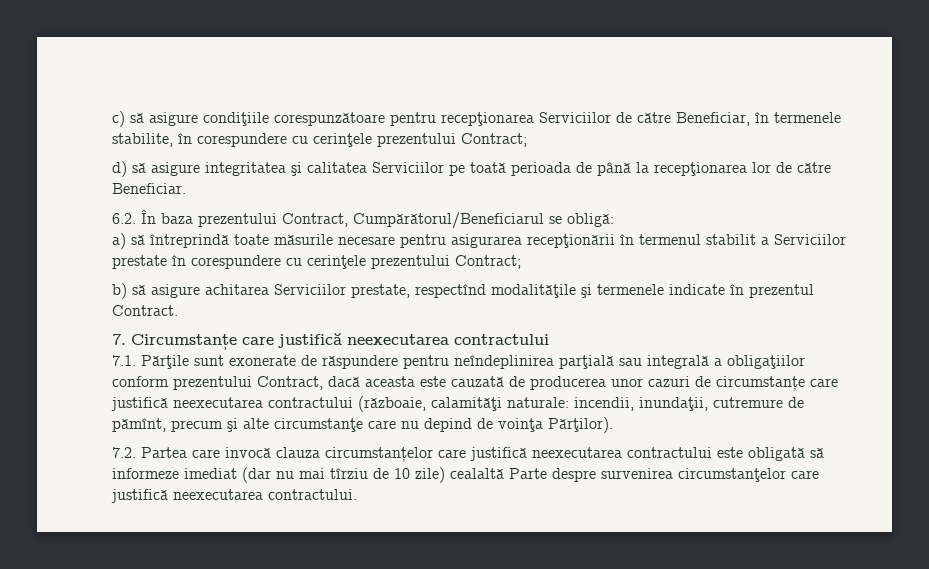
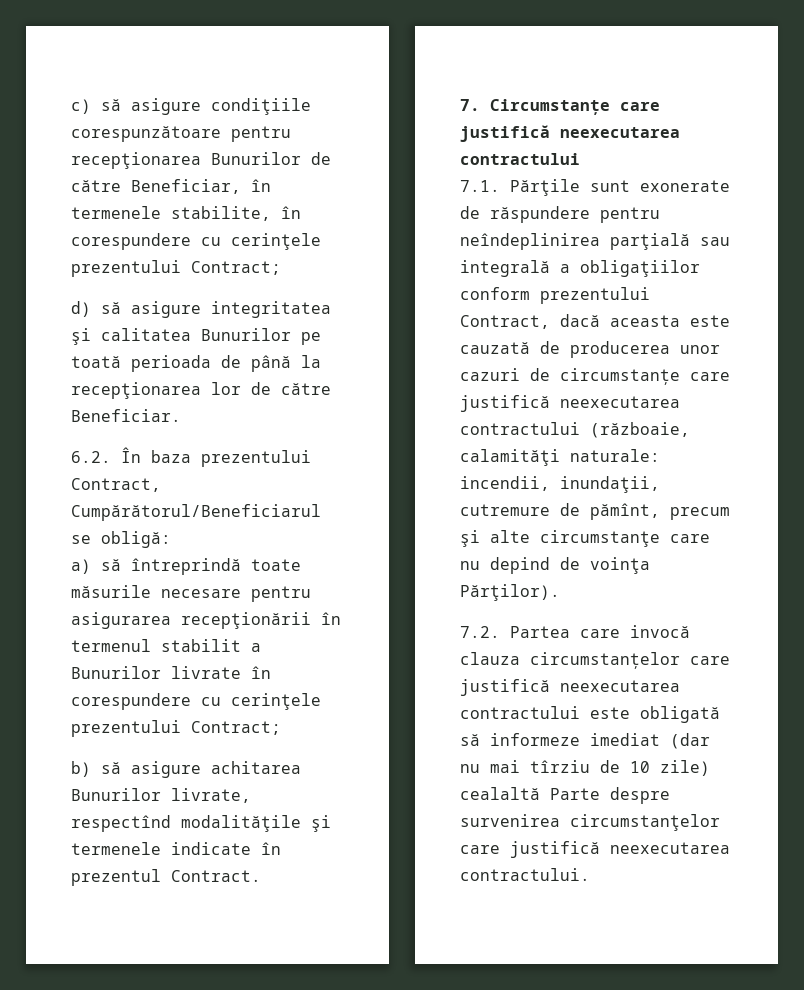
- c) să asigure condiţiile corespunzătoare pentru recepţionarea Serviciilor de către Beneficiar, în termenele stabilite, în corespundere cu cerinţele prezentului Contract;
+ c) să asigure condiţiile corespunzătoare pentru recepţionarea Bunurilor de către Beneficiar, în termenele stabilite, în corespundere cu cerinţele prezentului Contract;
- d) să asigure integritatea şi calitatea Serviciilor pe toată perioada de până la recepţionarea lor de către Beneficiar.
+ d) să asigure integritatea şi calitatea Bunurilor pe toată perioada de până la recepţionarea lor de către Beneficiar.
- a) să întreprindă toate măsurile necesare pentru asigurarea recepţionării în termenul stabilit a Serviciilor prestate în corespundere cu cerinţele prezentului Contract;
+ a) să întreprindă toate măsurile necesare pentru asigurarea recepţionării în termenul stabilit a Bunurilor livrate în corespundere cu cerinţele prezentului Contract;
- b) să asigure achitarea Serviciilor prestate, respectînd modalităţile şi termenele indicate în prezentul Contract.
+ b) să asigure achitarea Bunurilor livrate, respectînd modalităţile şi termenele indicate în prezentul Contract.

